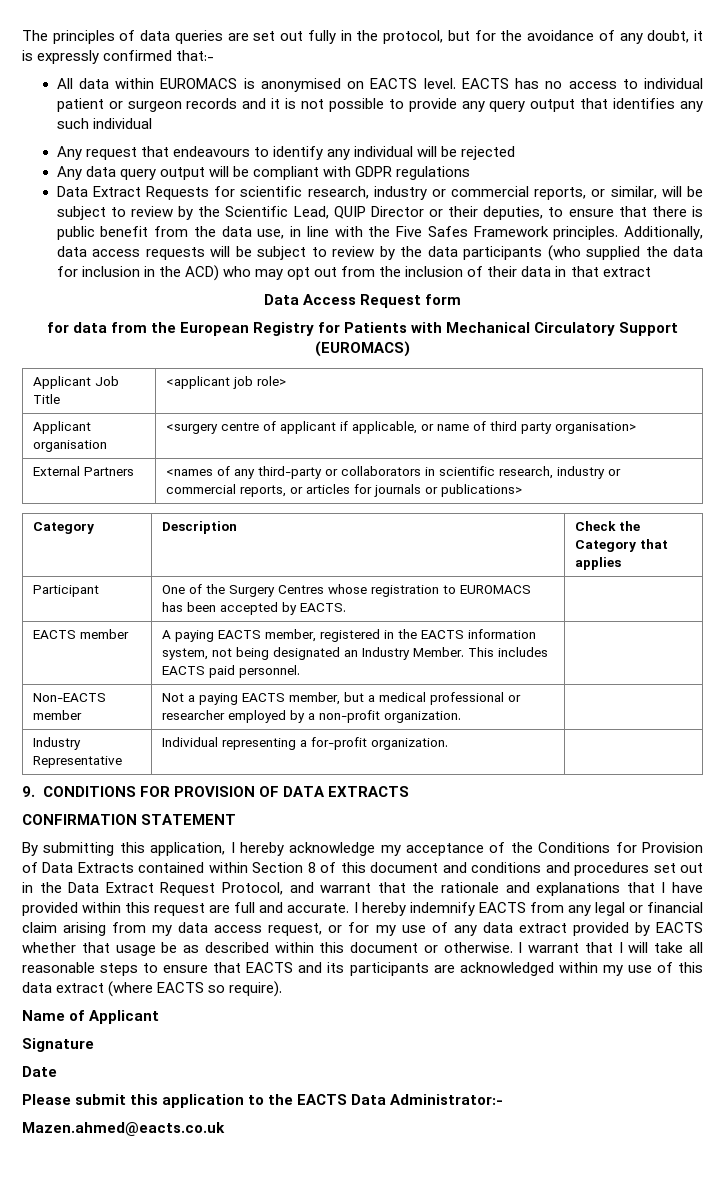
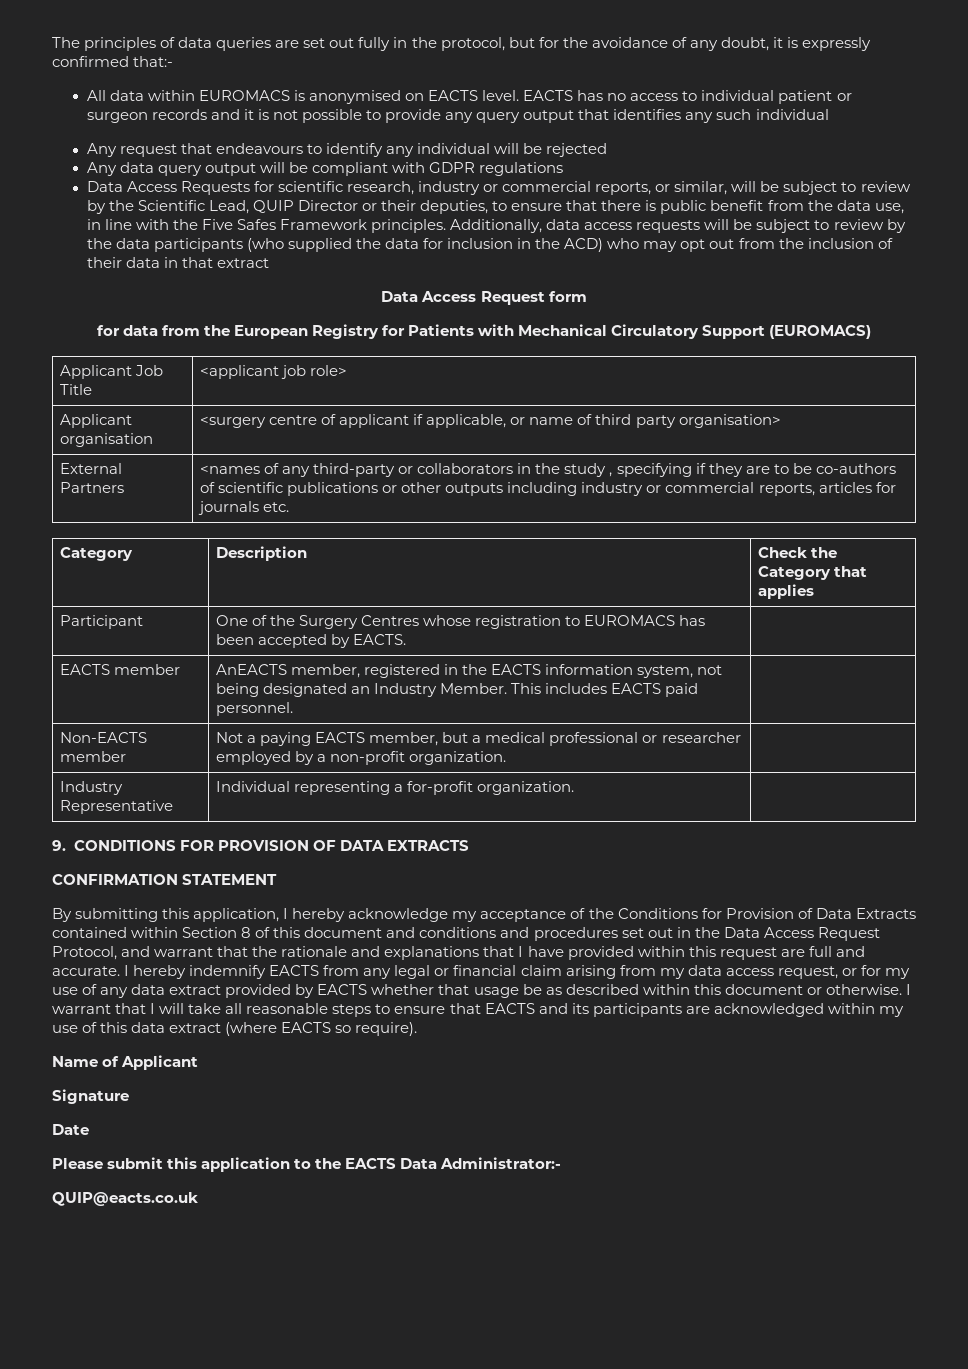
- Data Extract Requests for scientific research, industry or commercial reports, or similar, will be subject to review by the Scientific Lead, QUIP Director or their deputies, to ensure that there is public benefit from the data use, in line with the Five Safes Framework principles.
+ Data Access Requests for scientific research, industry or commercial reports, or similar, will be subject to review by the Scientific Lead, QUIP Director or their deputies, to ensure that there is public benefit from the data use, in line with the Five Safes Framework principles.
- External Partners | <names of any third-party or collaborators in scientific research, industry or commercial reports, or articles for journals or publications>
+ External Partners | <names of any third-party or collaborators in the study , specifying if they are to be co-authors of scientific publications or other outputs including industry or commercial reports, articles for journals etc.
- EACTS member | A paying EACTS member, registered in the EACTS information system, not being designated an Industry Member. This includes EACTS paid personnel. |
+ EACTS member | AnEACTS member, registered in the EACTS information system, not being designated an Industry Member. This includes EACTS paid personnel. |
- By submitting this application, I hereby acknowledge my acceptance of the Conditions for Provision of Data Extracts contained within Section 8 of this document and conditions and procedures set out in the Data Extract Request Protocol, and warrant that the rationale and explanations that I have provided within this request are full and accurate.
+ By submitting this application, I hereby acknowledge my acceptance of the Conditions for Provision of Data Extracts contained within Section 8 of this document and conditions and procedures set out in the Data Access Request Protocol, and warrant that the rationale and explanations that I have provided within this request are full and accurate.
- Mazen.ahmed@eacts.co.uk
+ QUIP@eacts.co.uk

